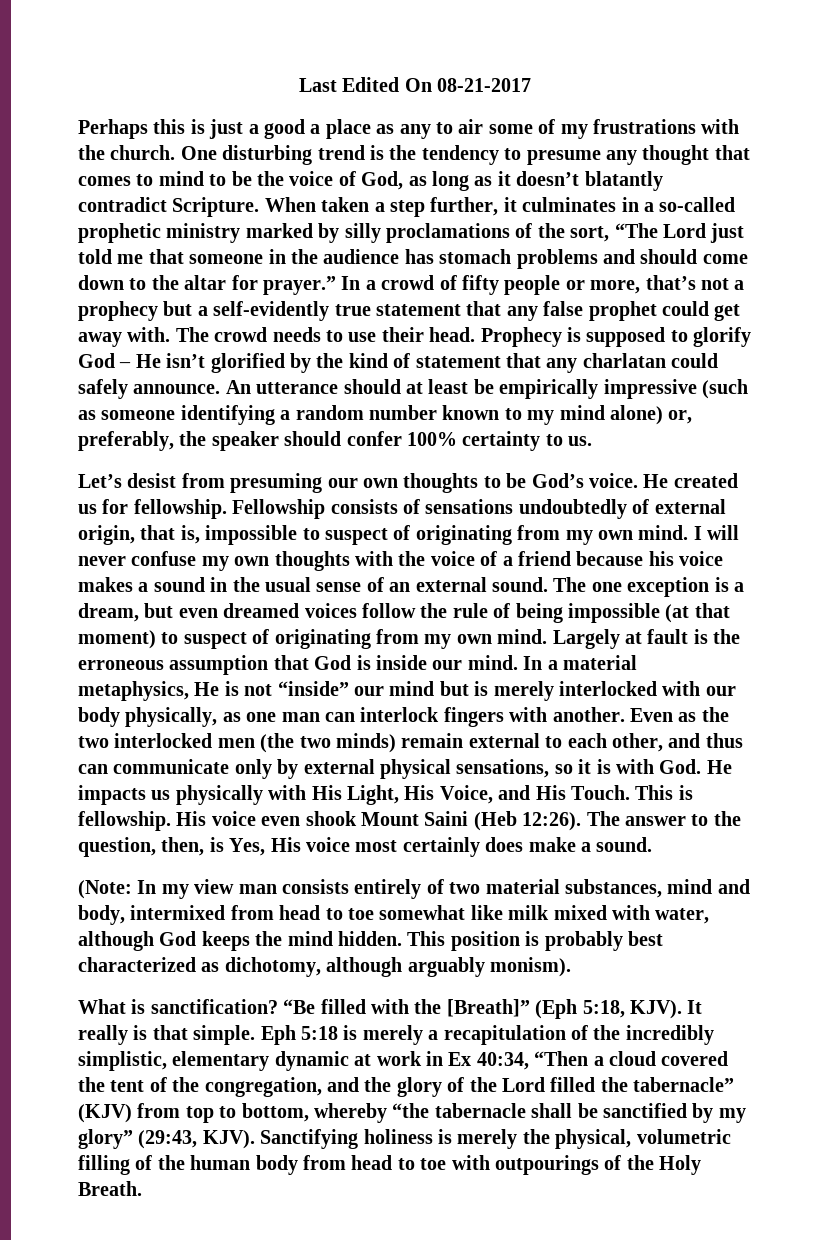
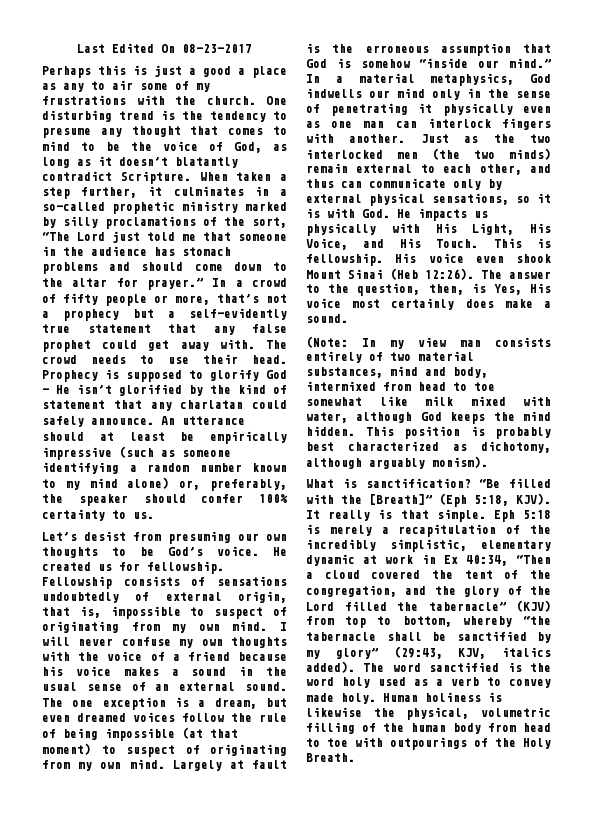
- Last Edited On 08-21-2017
+ Last Edited On 08-23-2017
- Largely at fault is the erroneous assumption that God is inside our mind. In a material metaphysics, He is not “inside” our mind but is merely interlocked with our body physically, as one man can interlock fingers with another.
+ Largely at fault is the erroneous assumption that God is somehow “inside our mind.” In a material metaphysics, God indwells our mind only in the sense of penetrating it physically even as one man can interlock fingers with another.
- Even as the two interlocked men (the two minds) remain external to each other, and thus can communicate only by external physical sensations, so it is with God. He impacts us physically with His Light, His Voice, and His Touch.
+ Just as the two interlocked men (the two minds) remain external to each other, and thus can communicate only by external physical sensations, so it is with God. He impacts us physically with His Light, His Voice, and His Touch.
- His voice even shook Mount Saini (Heb 12:26).
+ His voice even shook Mount Sinai (Heb 12:26).
- Eph 5:18 is merely a recapitulation of the incredibly simplistic, elementary dynamic at work in Ex 40:34, “Then a cloud covered the tent of the congregation, and the glory of the Lord filled the tabernacle” (KJV) from top to bottom, whereby “the tabernacle shall be sanctified by my glory” (29:43, KJV). Sanctifying holiness is merely the physical, volumetric filling of the human body from head to toe with outpourings of the Holy Breath.
+ Eph 5:18 is merely a recapitulation of the incredibly simplistic, elementary dynamic at work in Ex 40:34, “Then a cloud covered the tent of the congregation, and the glory of the Lord filled the tabernacle” (KJV) from top to bottom, whereby “the tabernacle shall be sanctified by my glory” (29:43, KJV, italics added). The word sanctified is the word holy used as a verb to convey made holy. Human holiness is likewise the physical, volumetric filling of the human body from head to toe with outpourings of the Holy Breath.

